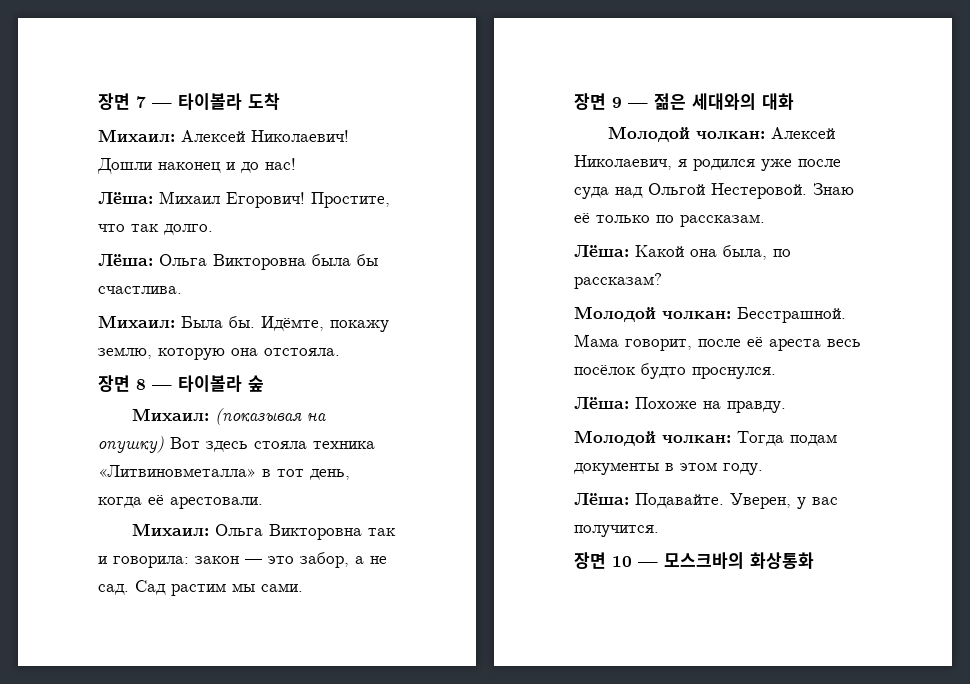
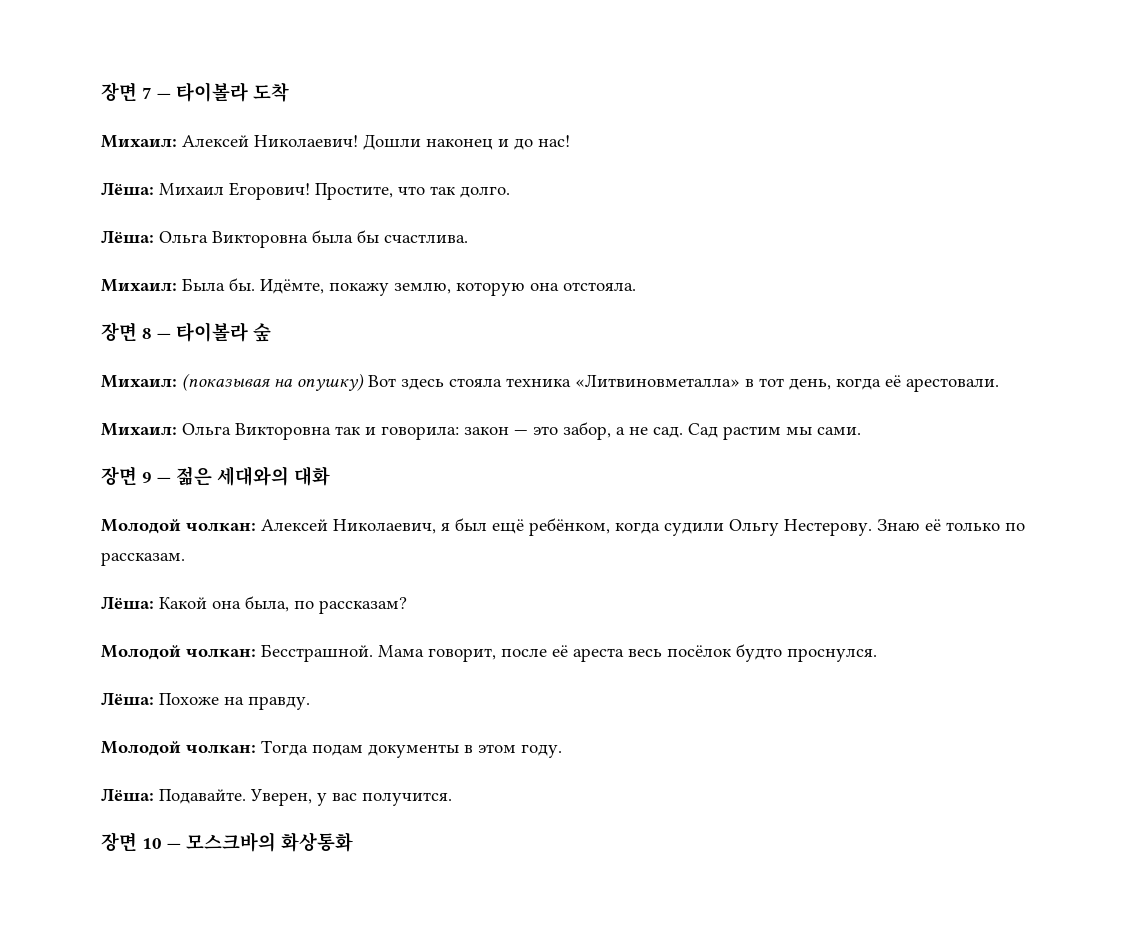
- Молодой чолкан: Алексей Николаевич, я родился уже после суда над Ольгой Нестеровой.
+ Молодой чолкан: Алексей Николаевич, я был ещё ребёнком, когда судили Ольгу Нестерову.

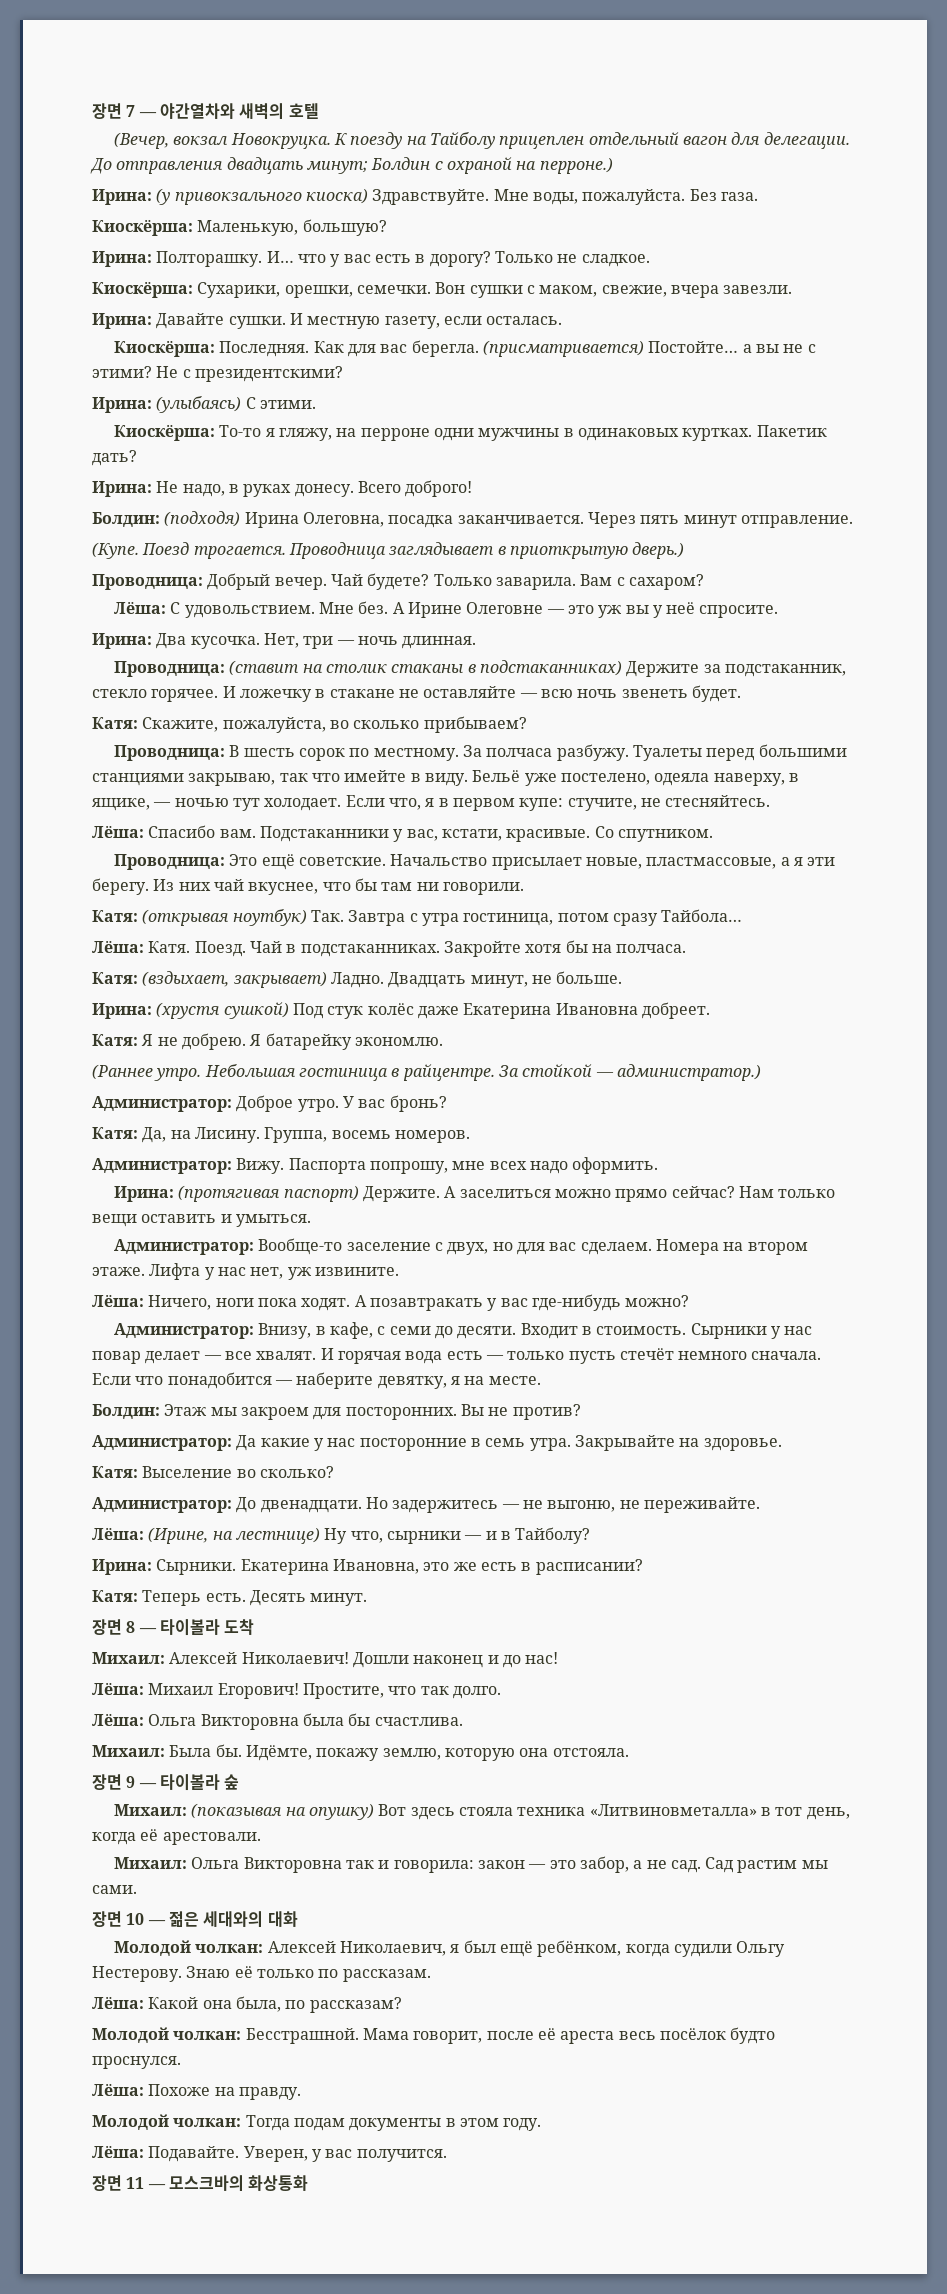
- 장면 7 — 타이볼라 도착
+ 장면 7 — 야간열차와 새벽의 호텔
+ (Вечер, вокзал Новокруцка. К поезду на Тайболу прицеплен отдельный вагон для делегации. До отправления двадцать минут; Болдин с охраной на перроне.)
+ Ирина: (у привокзального киоска) Здравствуйте. Мне воды, пожалуйста. Без газа.
+ Киоскёрша: Маленькую, большую?
+ Ирина: Полторашку. И… что у вас есть в дорогу? Только не сладкое.
+ Киоскёрша: Сухарики, орешки, семечки. Вон сушки с маком, свежие, вчера завезли.
+ Ирина: Давайте сушки. И местную газету, если осталась.
+ Киоскёрша: Последняя. Как для вас берегла. (присматривается) Постойте… а вы не с этими? Не с президентскими?
+ Ирина: (улыбаясь) С этими.
+ Киоскёрша: То-то я гляжу, на перроне одни мужчины в одинаковых куртках. Пакетик дать?
+ Ирина: Не надо, в руках донесу. Всего доброго!
+ Болдин: (подходя) Ирина Олеговна, посадка заканчивается. Через пять минут отправление.
+ (Купе. Поезд трогается. Проводница заглядывает в приоткрытую дверь.)
+ Проводница: Добрый вечер. Чай будете? Только заварила. Вам с сахаром?
+ Лёша: С удовольствием. Мне без. А Ирине Олеговне — это уж вы у неё спросите.
+ Ирина: Два кусочка. Нет, три — ночь длинная.
+ Проводница: (ставит на столик стаканы в подстаканниках) Держите за подстаканник, стекло горячее. И ложечку в стакане не оставляйте — всю ночь звенеть будет.
+ Катя: Скажите, пожалуйста, во сколько прибываем?
+ Проводница: В шесть сорок по местному. За полчаса разбужу. Туалеты перед большими станциями закрываю, так что имейте в виду. Бельё уже постелено, одеяла наверху, в ящике, — ночью тут холодает. Если что, я в первом купе: стучите, не стесняйтесь.
+ Лёша: Спасибо вам. Подстаканники у вас, кстати, красивые. Со спутником.
+ Проводница: Это ещё советские. Начальство присылает новые, пластмассовые, а я эти берегу. Из них чай вкуснее, что бы там ни говорили.
+ Катя: (открывая ноутбук) Так. Завтра с утра гостиница, потом сразу Тайбола…
+ Лёша: Катя. Поезд. Чай в подстаканниках. Закройте хотя бы на полчаса.
+ Катя: (вздыхает, закрывает) Ладно. Двадцать минут, не больше.
+ Ирина: (хрустя сушкой) Под стук колёс даже Екатерина Ивановна добреет.
+ Катя: Я не добрею. Я батарейку экономлю.
+ (Раннее утро. Небольшая гостиница в райцентре. За стойкой — администратор.)
+ Администратор: Доброе утро. У вас бронь?
+ Катя: Да, на Лисину. Группа, восемь номеров.
+ Администратор: Вижу. Паспорта попрошу, мне всех надо оформить.
+ Ирина: (протягивая паспорт) Держите. А заселиться можно прямо сейчас? Нам только вещи оставить и умыться.
+ Администратор: Вообще-то заселение с двух, но для вас сделаем. Номера на втором этаже. Лифта у нас нет, уж извините.
+ Лёша: Ничего, ноги пока ходят. А позавтракать у вас где-нибудь можно?
+ Администратор: Внизу, в кафе, с семи до десяти. Входит в стоимость. Сырники у нас повар делает — все хвалят. И горячая вода есть — только пусть стечёт немного сначала. Если что понадобится — наберите девятку, я на месте.
+ Болдин: Этаж мы закроем для посторонних. Вы не против?
+ Администратор: Да какие у нас посторонние в семь утра. Закрывайте на здоровье.
+ Катя: Выселение во сколько?
+ Администратор: До двенадцати. Но задержитесь — не выгоню, не переживайте.
+ Лёша: (Ирине, на лестнице) Ну что, сырники — и в Тайболу?
+ Ирина: Сырники. Екатерина Ивановна, это же есть в расписании?
+ Катя: Теперь есть. Десять минут.
+ 장면 8 — 타이볼라 도착
- 장면 8 — 타이볼라 숲
+ 장면 9 — 타이볼라 숲
- 장면 9 — 젊은 세대와의 대화
+ 장면 10 — 젊은 세대와의 대화
- 장면 10 — 모스크바의 화상통화
+ 장면 11 — 모스크바의 화상통화

